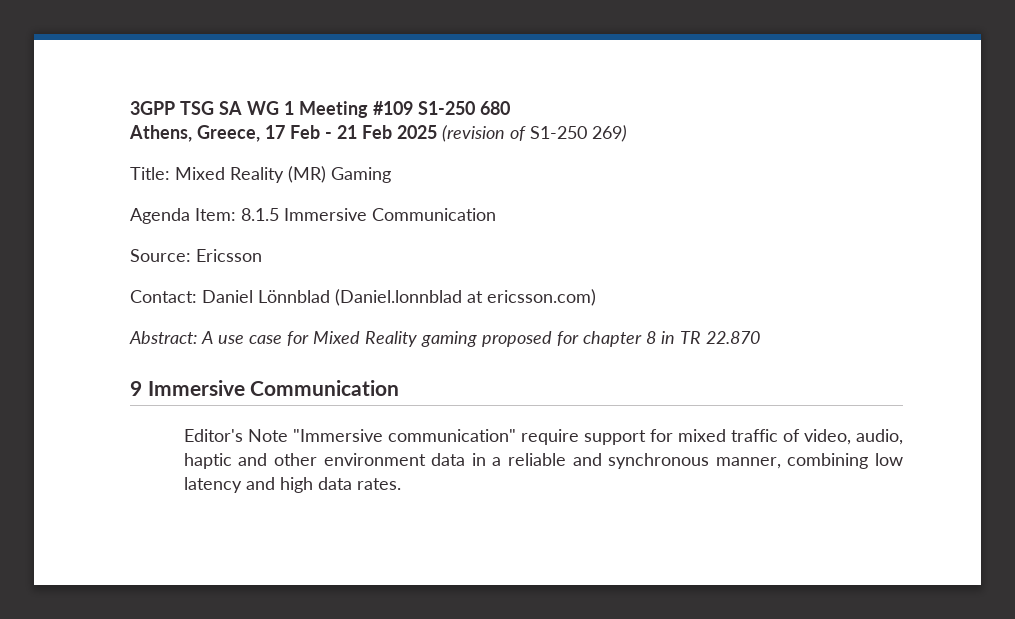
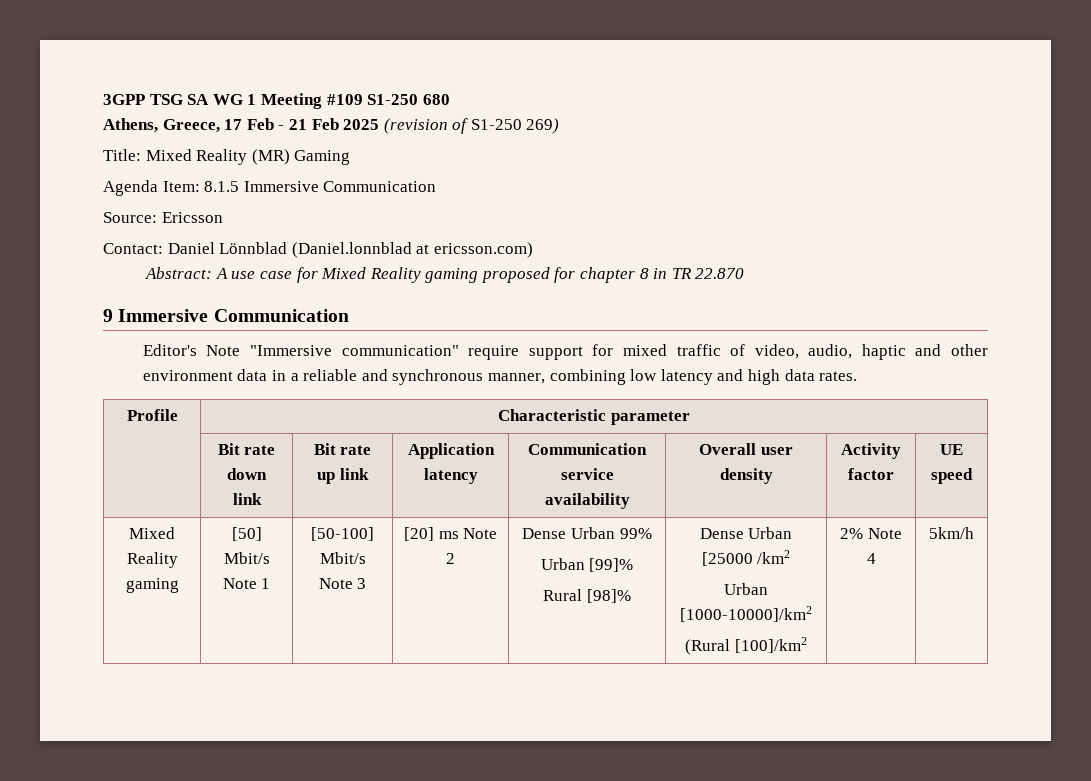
+ Profile | Characteristic parameter
+ | Bit rate down link | Bit rate up link | Application latency | Communication service availability | Overall user density | Activity factor | UE speed
+ Mixed Reality gaming | [50] Mbit/s Note 1 | [50-100] Mbit/s Note 3 | [20] ms Note 2 | Dense Urban 99%
+ Urban [99]%
+ Rural [98]% | Dense Urban [25000 /km2
+ Urban [1000-10000]/km2
+ (Rural [100]/km2 | 2% Note 4 | 5km/h

